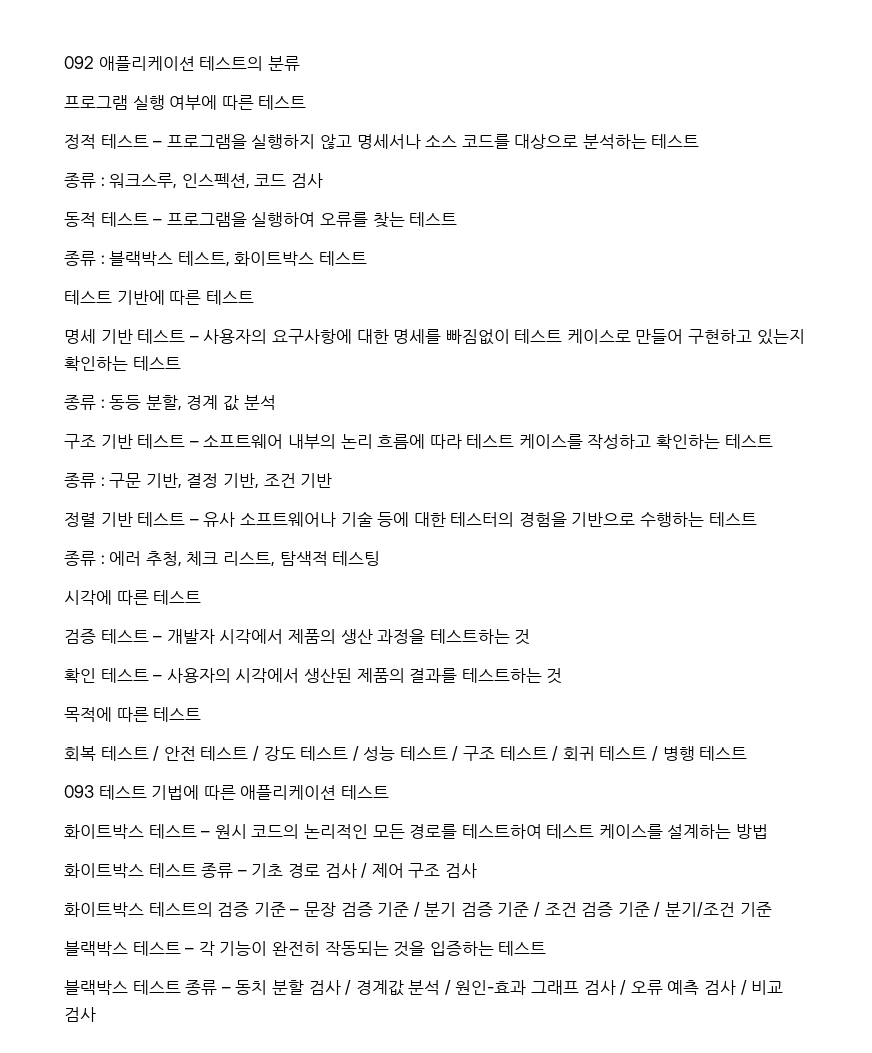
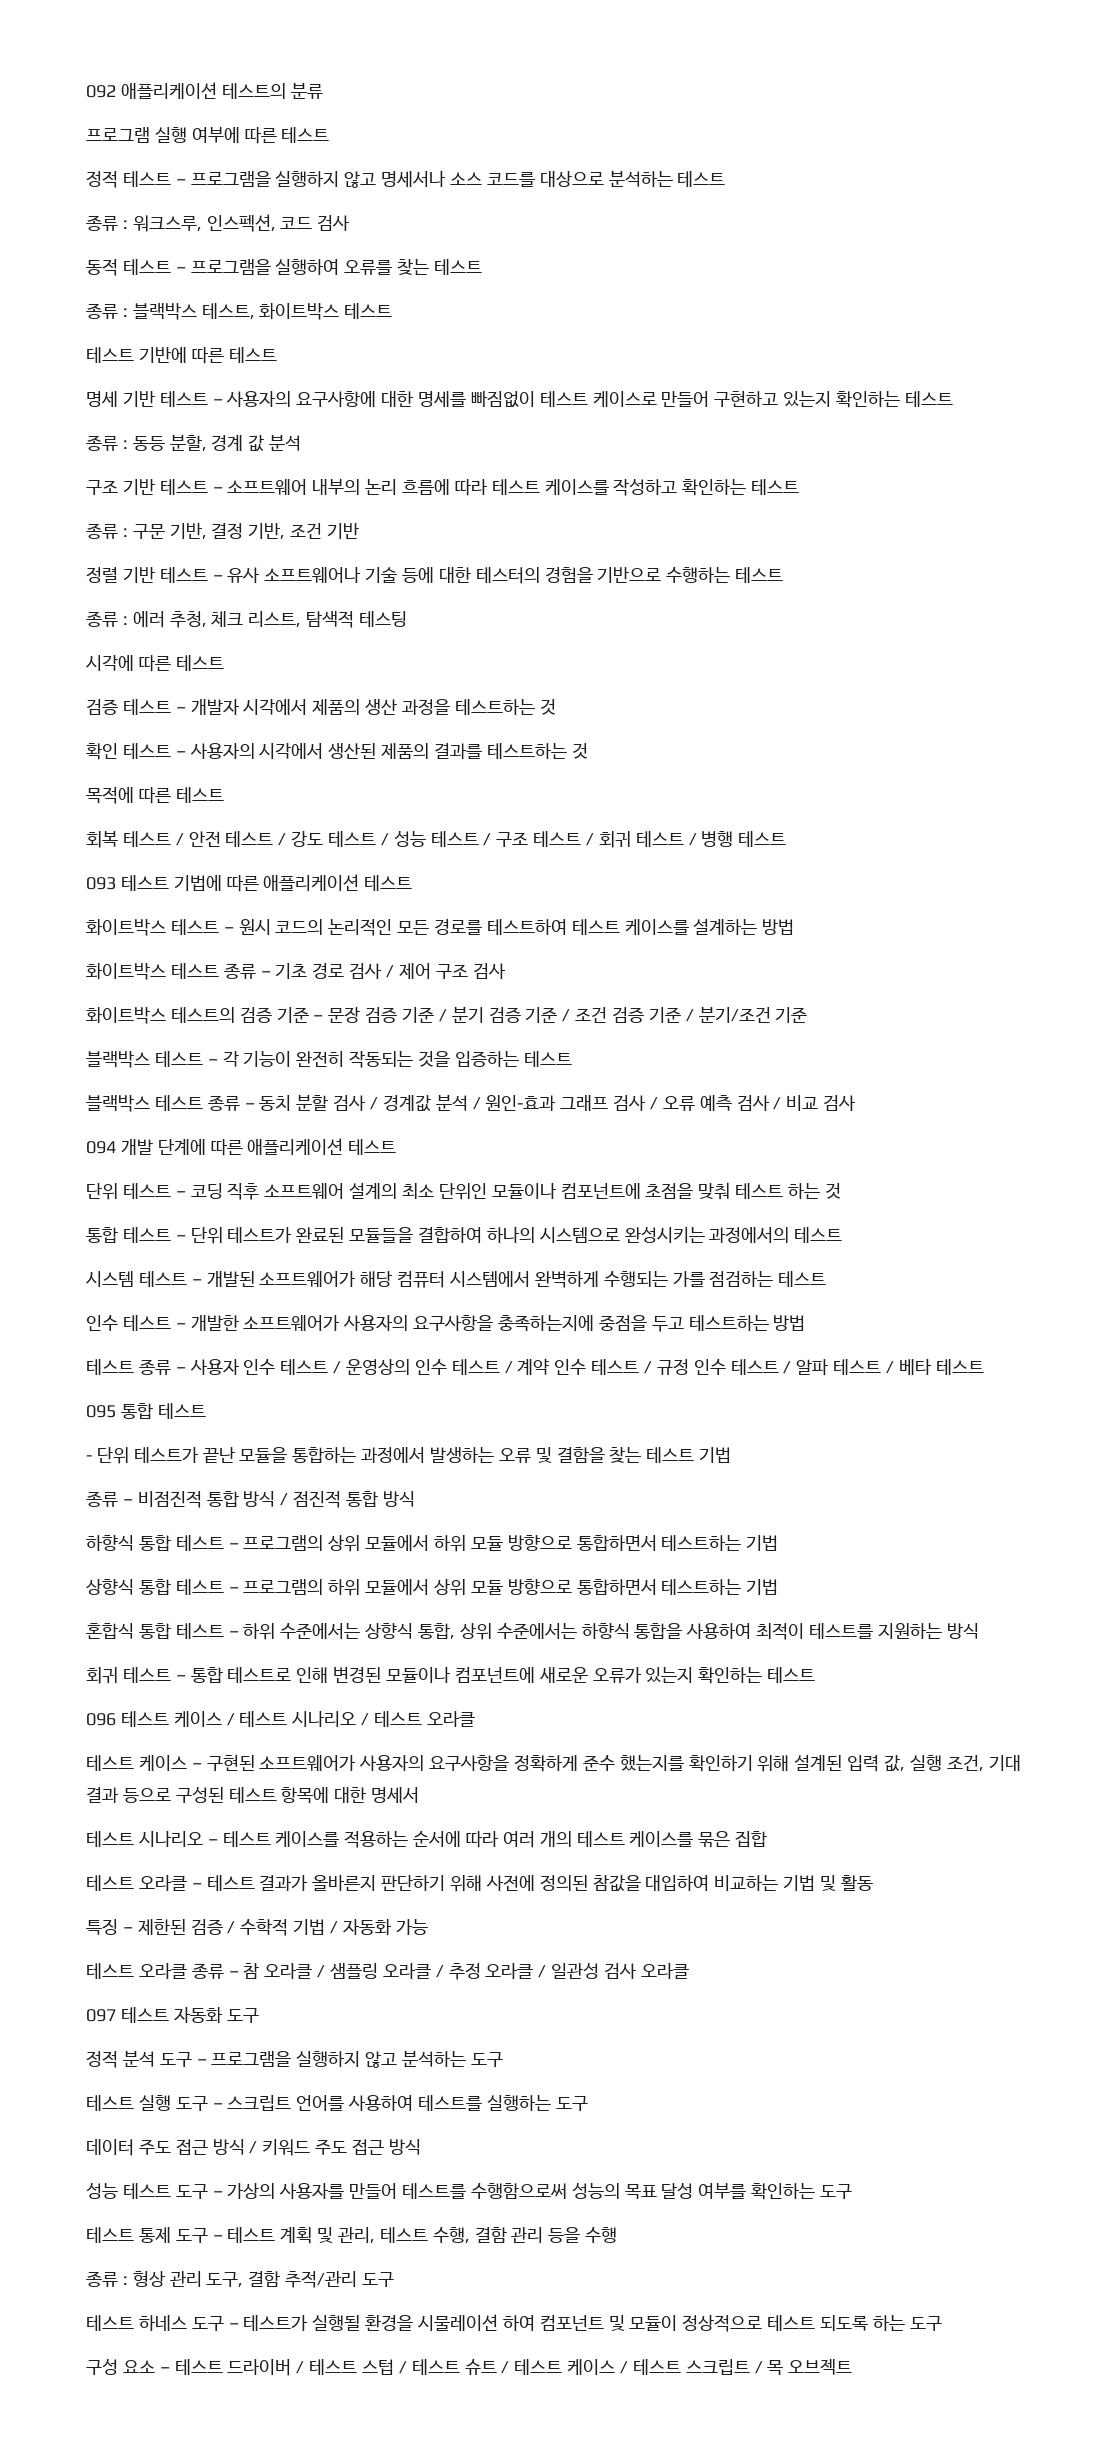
+ 094 개발 단계에 따른 애플리케이션 테스트
+ 단위 테스트 – 코딩 직후 소프트웨어 설계의 최소 단위인 모듈이나 컴포넌트에 초점을 맞춰 테스트 하는 것
+ 통합 테스트 – 단위 테스트가 완료된 모듈들을 결합하여 하나의 시스템으로 완성시키는 과정에서의 테스트
+ 시스템 테스트 – 개발된 소프트웨어가 해당 컴퓨터 시스템에서 완벽하게 수행되는 가를 점검하는 테스트
+ 인수 테스트 – 개발한 소프트웨어가 사용자의 요구사항을 충족하는지에 중점을 두고 테스트하는 방법
+ 테스트 종류 – 사용자 인수 테스트 / 운영상의 인수 테스트 / 계약 인수 테스트 / 규정 인수 테스트 / 알파 테스트 / 베타 테스트
+ 095 통합 테스트
+ - 단위 테스트가 끝난 모듈을 통합하는 과정에서 발생하는 오류 및 결함을 찾는 테스트 기법
+ 종류 – 비점진적 통합 방식 / 점진적 통합 방식
+ 하향식 통합 테스트 – 프로그램의 상위 모듈에서 하위 모듈 방향으로 통합하면서 테스트하는 기법
+ 상향식 통합 테스트 – 프로그램의 하위 모듈에서 상위 모듈 방향으로 통합하면서 테스트하는 기법
+ 혼합식 통합 테스트 – 하위 수준에서는 상향식 통합, 상위 수준에서는 하향식 통합을 사용하여 최적이 테스트를 지원하는 방식
+ 회귀 테스트 – 통합 테스트로 인해 변경된 모듈이나 컴포넌트에 새로운 오류가 있는지 확인하는 테스트
+ 096 테스트 케이스 / 테스트 시나리오 / 테스트 오라클
+ 테스트 케이스 – 구현된 소프트웨어가 사용자의 요구사항을 정확하게 준수 했는지를 확인하기 위해 설계된 입력 값, 실행 조건, 기대 결과 등으로 구성된 테스트 항목에 대한 명세서
+ 테스트 시나리오 – 테스트 케이스를 적용하는 순서에 따라 여러 개의 테스트 케이스를 묶은 집합
+ 테스트 오라클 – 테스트 결과가 올바른지 판단하기 위해 사전에 정의된 참값을 대입하여 비교하는 기법 및 활동
+ 특징 – 제한된 검증 / 수학적 기법 / 자동화 가능
+ 테스트 오라클 종류 – 참 오라클 / 샘플링 오라클 / 추정 오라클 / 일관성 검사 오라클
+ 097 테스트 자동화 도구
+ 정적 분석 도구 – 프로그램을 실행하지 않고 분석하는 도구
+ 테스트 실행 도구 – 스크립트 언어를 사용하여 테스트를 실행하는 도구
+ 데이터 주도 접근 방식 / 키워드 주도 접근 방식
+ 성능 테스트 도구 – 가상의 사용자를 만들어 테스트를 수행함으로써 성능의 목표 달성 여부를 확인하는 도구
+ 테스트 통제 도구 – 테스트 계획 및 관리, 테스트 수행, 결함 관리 등을 수행
+ 종류 : 형상 관리 도구, 결함 추적/관리 도구
+ 테스트 하네스 도구 – 테스트가 실행될 환경을 시물레이션 하여 컴포넌트 및 모듈이 정상적으로 테스트 되도록 하는 도구
+ 구성 요소 – 테스트 드라이버 / 테스트 스텁 / 테스트 슈트 / 테스트 케이스 / 테스트 스크립트 / 목 오브젝트

